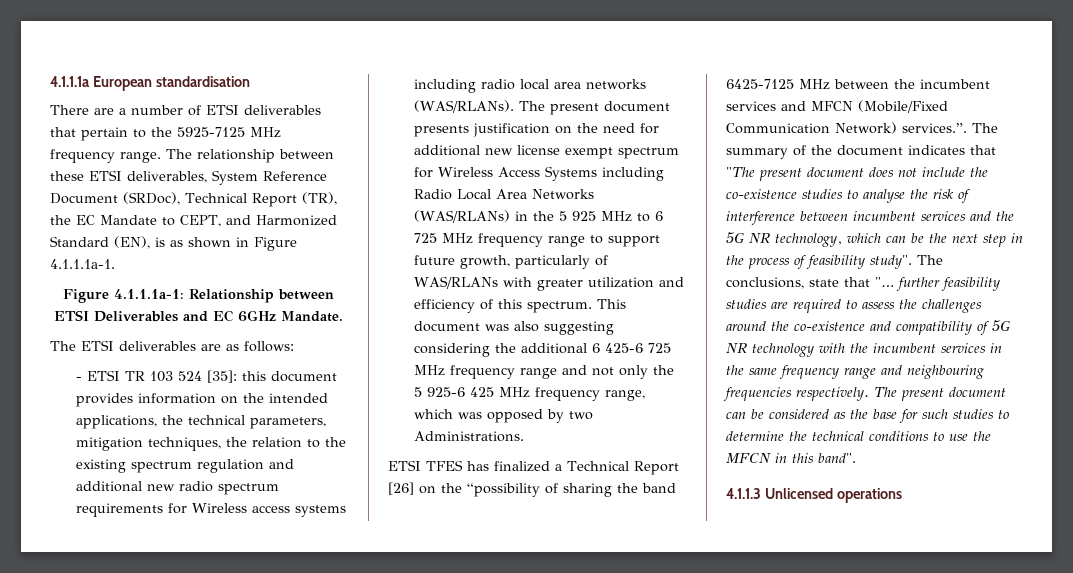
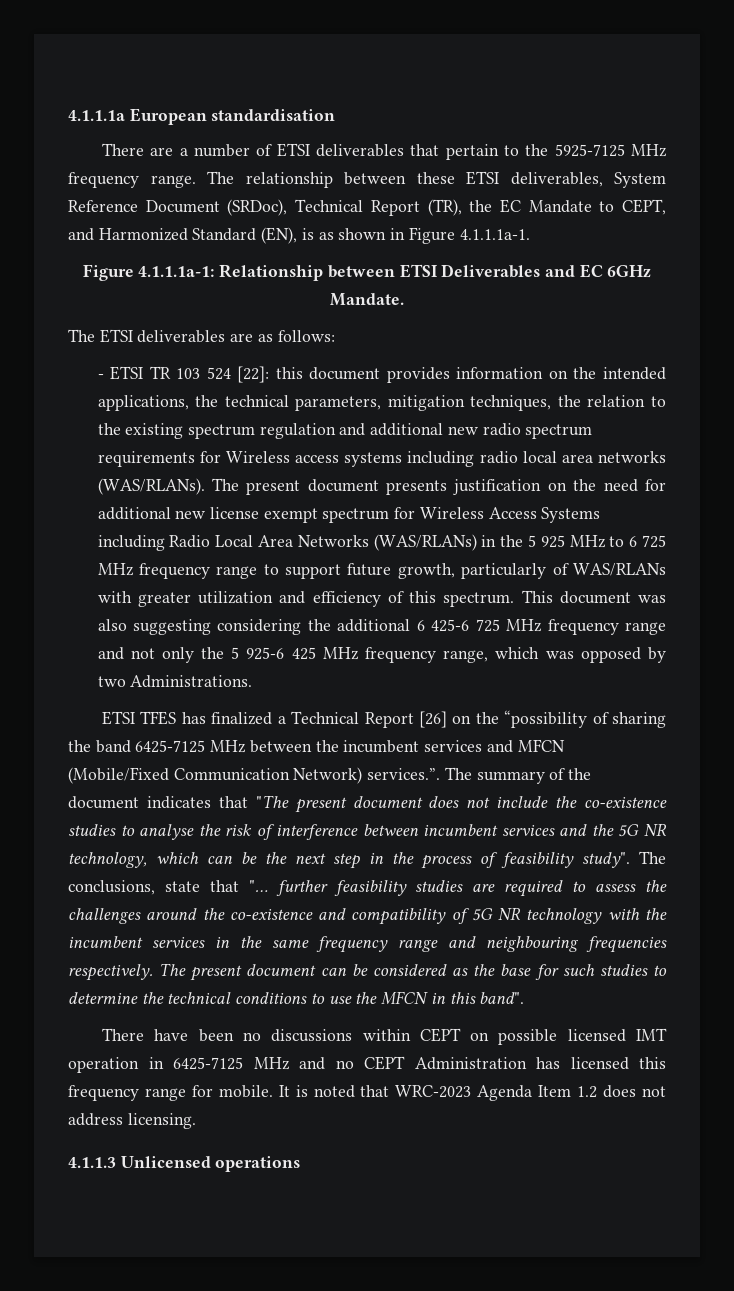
- - ETSI TR 103 524 [35]: this document provides information on the intended applications, the technical parameters, mitigation techniques, the relation to the existing spectrum regulation and additional new radio spectrum requirements for Wireless access systems including radio local area networks (WAS/RLANs).
+ - ETSI TR 103 524 [22]: this document provides information on the intended applications, the technical parameters, mitigation techniques, the relation to the existing spectrum regulation and additional new radio spectrum requirements for Wireless access systems including radio local area networks (WAS/RLANs).
+ There have been no discussions within CEPT on possible licensed IMT operation in 6425-7125 MHz and no CEPT Administration has licensed this frequency range for mobile. It is noted that WRC-2023 Agenda Item 1.2 does not address licensing.

